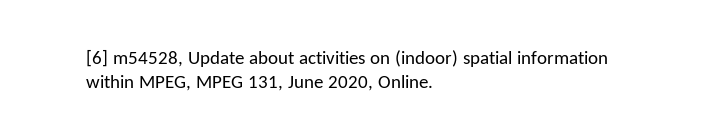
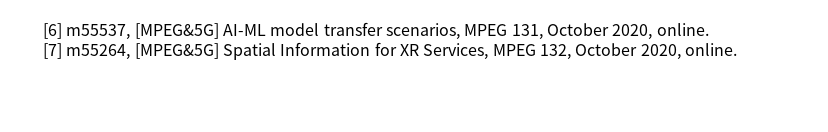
- [6] m54528, Update about activities on (indoor) spatial information within MPEG, MPEG 131, June 2020, Online.
+ [6] m55537, [MPEG&5G] AI-ML model transfer scenarios, MPEG 131, October 2020, online.
+ [7] m55264, [MPEG&5G] Spatial Information for XR Services, MPEG 132, October 2020, online.

